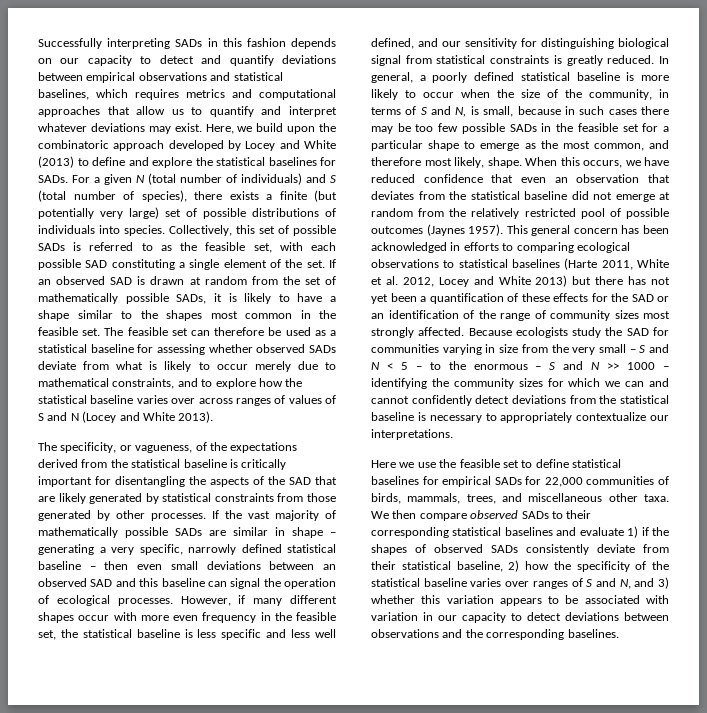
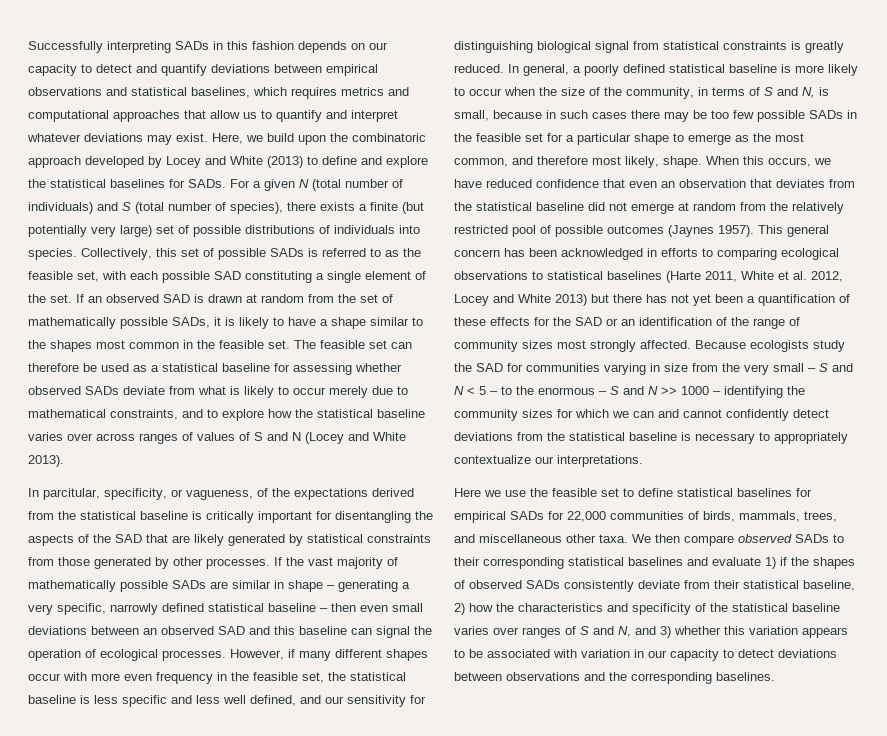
- The specificity, or vagueness, of the expectations derived from the statistical baseline is critically important for disentangling the aspects of the SAD that are likely generated by statistical constraints from those generated by other processes.
+ In parcitular, specificity, or vagueness, of the expectations derived from the statistical baseline is critically important for disentangling the aspects of the SAD that are likely generated by statistical constraints from those generated by other processes.
- We then compare observed SADs to their corresponding statistical baselines and evaluate 1) if the shapes of observed SADs consistently deviate from their statistical baseline, 2) how the specificity of the statistical baseline varies over ranges of S and N, and 3) whether this variation appears to be associated with variation in our capacity to detect deviations between observations and the corresponding baselines.
+ We then compare observed SADs to their corresponding statistical baselines and evaluate 1) if the shapes of observed SADs consistently deviate from their statistical baseline, 2) how the characteristics and specificity of the statistical baseline varies over ranges of S and N, and 3) whether this variation appears to be associated with variation in our capacity to detect deviations between observations and the corresponding baselines.

